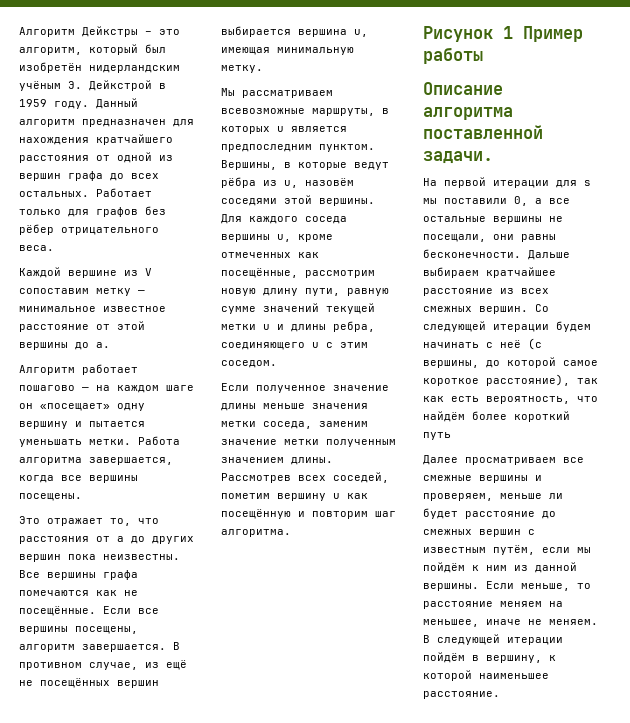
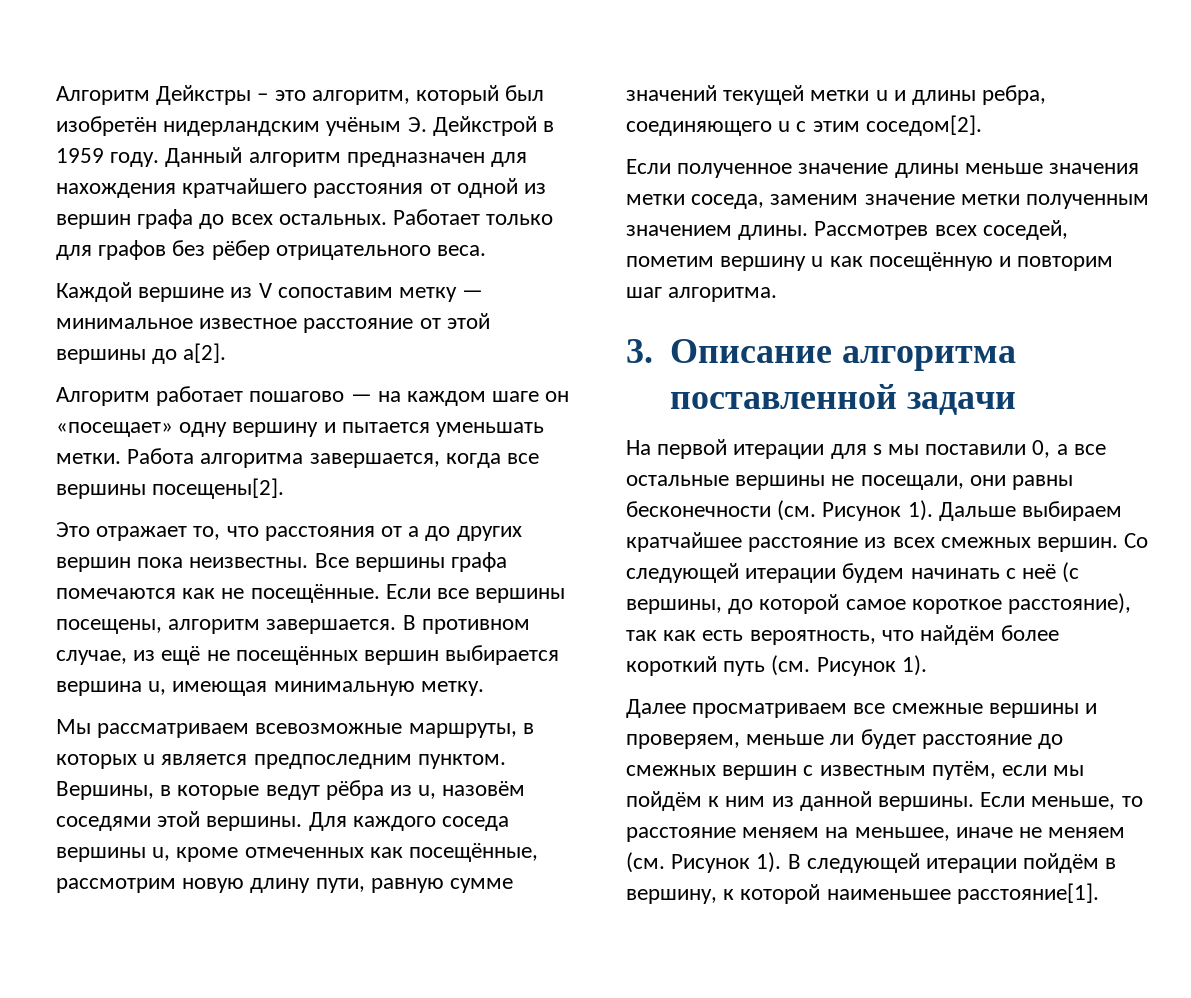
- Каждой вершине из V сопоставим метку — минимальное известное расстояние от этой вершины до a.
+ Каждой вершине из V сопоставим метку — минимальное известное расстояние от этой вершины до a[2].
- Работа алгоритма завершается, когда все вершины посещены.
+ Работа алгоритма завершается, когда все вершины посещены[2].
- Для каждого соседа вершины u, кроме отмеченных как посещённые, рассмотрим новую длину пути, равную сумме значений текущей метки u и длины ребра, соединяющего u с этим соседом.
+ Для каждого соседа вершины u, кроме отмеченных как посещённые, рассмотрим новую длину пути, равную сумме значений текущей метки u и длины ребра, соединяющего u с этим соседом[2].
- Рисунок 1 Пример работы
- Описание алгоритма поставленной задачи.
+ 3. Описание алгоритма поставленной задачи
- На первой итерации для s мы поставили 0, а все остальные вершины не посещали, они равны бесконечности.
+ На первой итерации для s мы поставили 0, а все остальные вершины не посещали, они равны бесконечности (см. Рисунок 1).
- Со следующей итерации будем начинать с неё (с вершины, до которой самое короткое расстояние), так как есть вероятность, что найдём более короткий путь
+ Со следующей итерации будем начинать с неё (с вершины, до которой самое короткое расстояние), так как есть вероятность, что найдём более короткий путь (см. Рисунок 1).
- Если меньше, то расстояние меняем на меньшее, иначе не меняем.
+ Если меньше, то расстояние меняем на меньшее, иначе не меняем (см. Рисунок 1).
- В следующей итерации пойдём в вершину, к которой наименьшее расстояние.
+ В следующей итерации пойдём в вершину, к которой наименьшее расстояние[1].

